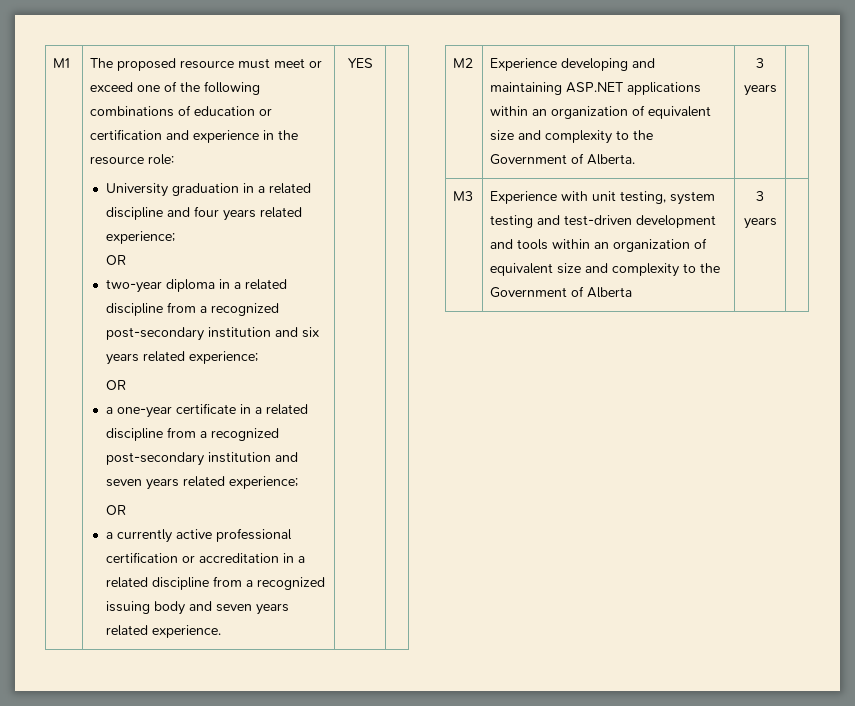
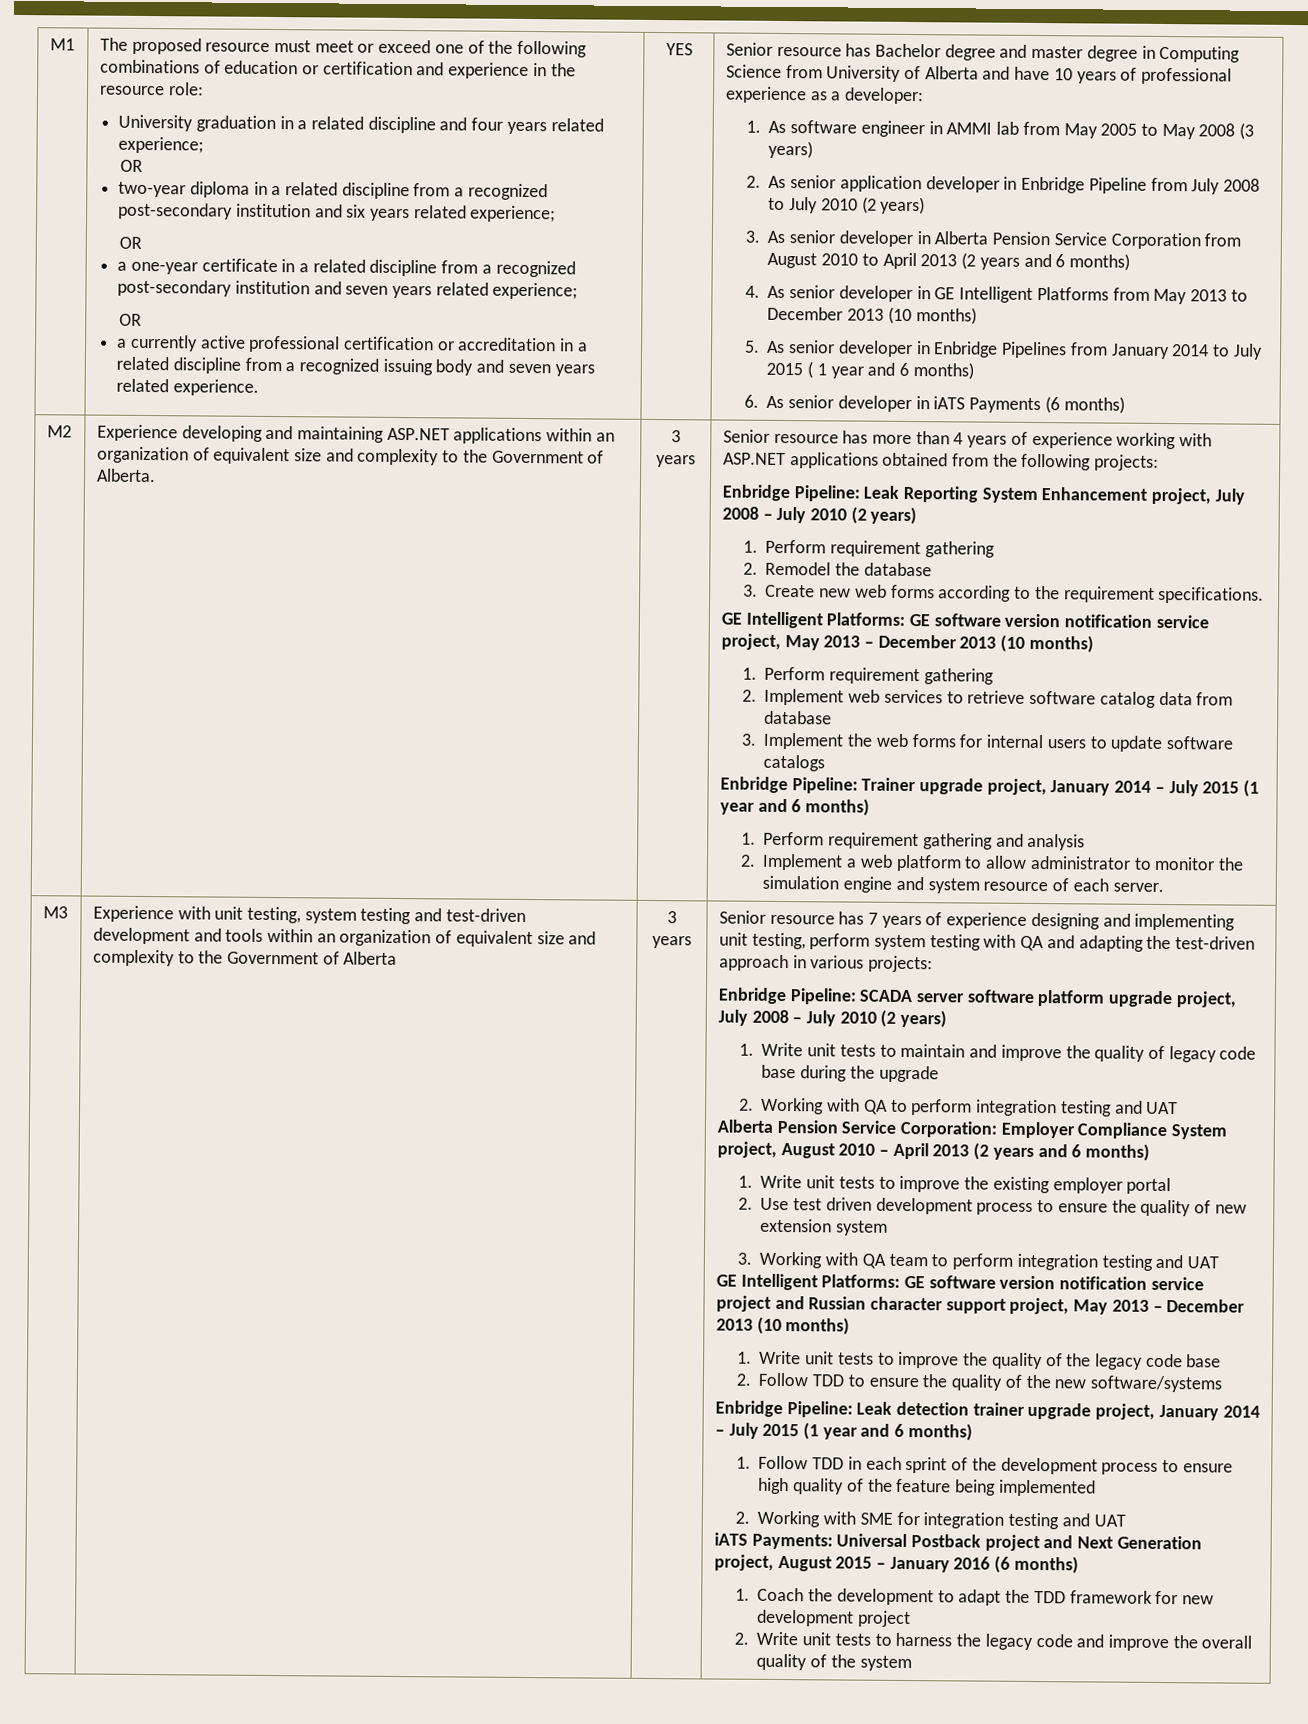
+ Senior resource has Bachelor degree and master degree in Computing Science from University of Alberta and have 10 years of professional experience as a developer:
+ 1. As software engineer in AMMI lab from May 2005 to May 2008 (3 years)
+ 2. As senior application developer in Enbridge Pipeline from July 2008 to July 2010 (2 years)
+ 3. As senior developer in Alberta Pension Service Corporation from August 2010 to April 2013 (2 years and 6 months)
+ 4. As senior developer in GE Intelligent Platforms from May 2013 to December 2013 (10 months)
+ 5. As senior developer in Enbridge Pipelines from January 2014 to July 2015 ( 1 year and 6 months)
+ 6. As senior developer in iATS Payments (6 months)
+ Senior resource has more than 4 years of experience working with ASP.NET applications obtained from the following projects:
+ Enbridge Pipeline: Leak Reporting System Enhancement project, July 2008 – July 2010 (2 years)
+ 1. Perform requirement gathering
+ 2. Remodel the database
+ 3. Create new web forms according to the requirement specifications.
+ GE Intelligent Platforms: GE software version notification service project, May 2013 – December 2013 (10 months)
+ 1. Perform requirement gathering
+ 2. Implement web services to retrieve software catalog data from database
+ 3. Implement the web forms for internal users to update software catalogs
+ Enbridge Pipeline: Trainer upgrade project, January 2014 – July 2015 (1 year and 6 months)
+ 1. Perform requirement gathering and analysis
+ 2. Implement a web platform to allow administrator to monitor the simulation engine and system resource of each server.
+ Senior resource has 7 years of experience designing and implementing unit testing, perform system testing with QA and adapting the test-driven approach in various projects:
+ Enbridge Pipeline: SCADA server software platform upgrade project, July 2008 – July 2010 (2 years)
+ 1. Write unit tests to maintain and improve the quality of legacy code base during the upgrade
+ 2. Working with QA to perform integration testing and UAT
+ Alberta Pension Service Corporation: Employer Compliance System project, August 2010 – April 2013 (2 years and 6 months)
+ 1. Write unit tests to improve the existing employer portal
+ 2. Use test driven development process to ensure the quality of new extension system
+ 3. Working with QA team to perform integration testing and UAT
+ GE Intelligent Platforms: GE software version notification service project and Russian character support project, May 2013 – December 2013 (10 months)
+ 1. Write unit tests to improve the quality of the legacy code base
+ 2. Follow TDD to ensure the quality of the new software/systems
+ Enbridge Pipeline: Leak detection trainer upgrade project, January 2014 – July 2015 (1 year and 6 months)
+ 1. Follow TDD in each sprint of the development process to ensure high quality of the feature being implemented
+ 2. Working with SME for integration testing and UAT
+ iATS Payments: Universal Postback project and Next Generation project, August 2015 – January 2016 (6 months)
+ 1. Coach the development to adapt the TDD framework for new development project
+ 2. Write unit tests to harness the legacy code and improve the overall quality of the system

